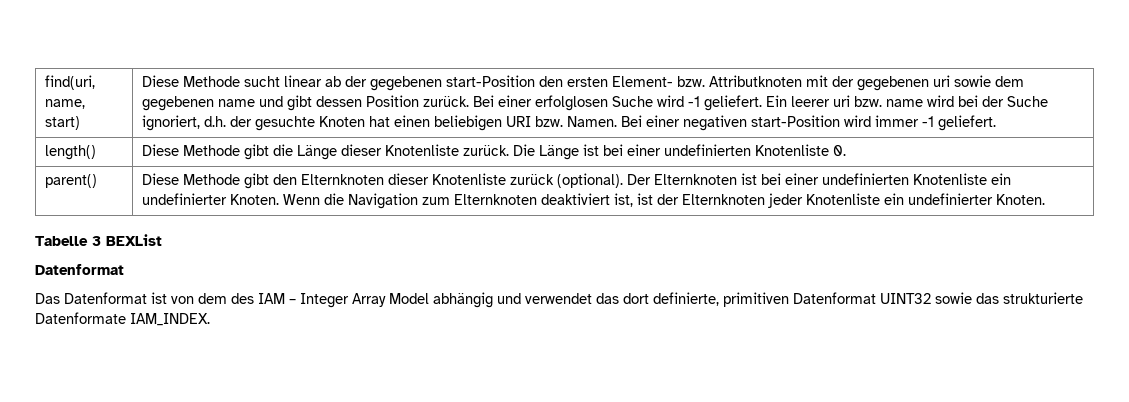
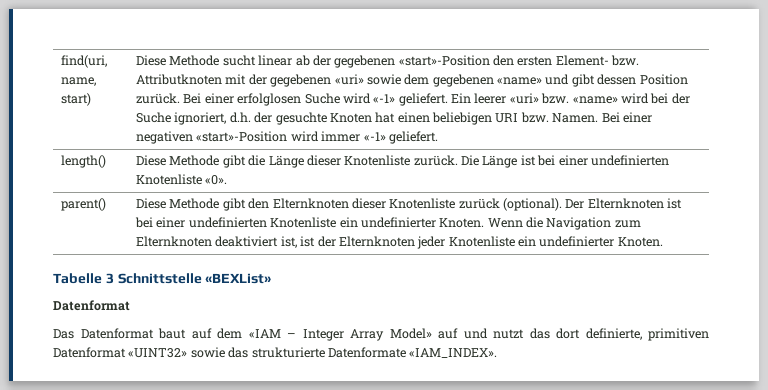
- Diese Methode sucht linear ab der gegebenen start-Position den ersten Element- bzw. Attributknoten mit der gegebenen uri sowie dem gegebenen name und gibt dessen Position zurück.
+ Diese Methode sucht linear ab der gegebenen «start»-Position den ersten Element- bzw. Attributknoten mit der gegebenen «uri» sowie dem gegebenen «name» und gibt dessen Position zurück.
- Bei einer erfolglosen Suche wird -1 geliefert.
+ Bei einer erfolglosen Suche wird «-1» geliefert.
- Ein leerer uri bzw. name wird bei der Suche ignoriert, d.h. der gesuchte Knoten hat einen beliebigen URI bzw. Namen.
+ Ein leerer «uri» bzw. «name» wird bei der Suche ignoriert, d.h. der gesuchte Knoten hat einen beliebigen URI bzw. Namen.
- Bei einer negativen start-Position wird immer -1 geliefert.
+ Bei einer negativen «start»-Position wird immer «-1» geliefert.
- length() | Diese Methode gibt die Länge dieser Knotenliste zurück. Die Länge ist bei einer undefinierten Knotenliste 0.
+ length() | Diese Methode gibt die Länge dieser Knotenliste zurück. Die Länge ist bei einer undefinierten Knotenliste «0».
- Tabelle 3 BEXList
+ Tabelle 3 Schnittstelle «BEXList»
- Das Datenformat ist von dem des IAM – Integer Array Model abhängig und verwendet das dort definierte, primitiven Datenformat UINT32 sowie das strukturierte Datenformate IAM_INDEX.
+ Das Datenformat baut auf dem «IAM – Integer Array Model» auf und nutzt das dort definierte, primitiven Datenformat «UINT32» sowie das strukturierte Datenformate «IAM_INDEX».

